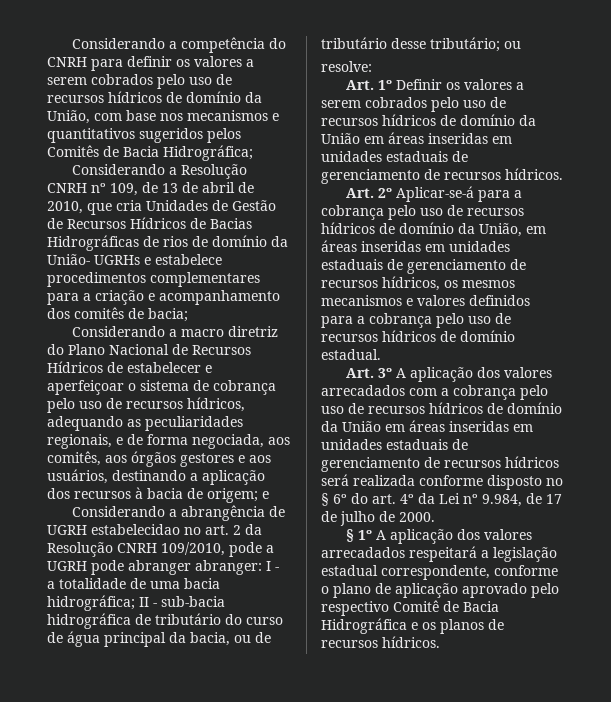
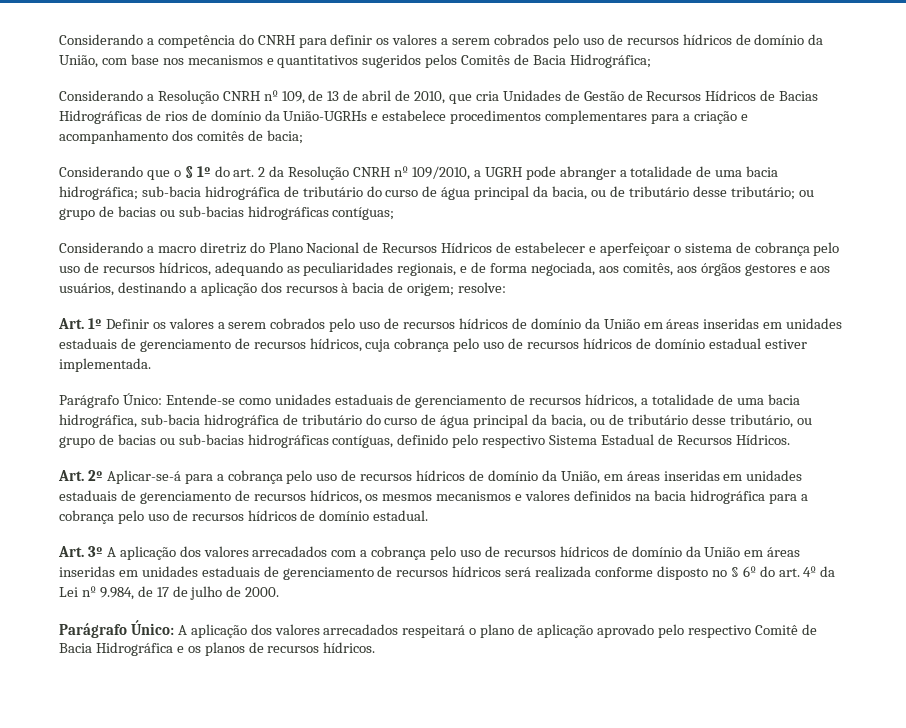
- Considerando a Resolução CNRH nº 109, de 13 de abril de 2010, que cria Unidades de Gestão de Recursos Hídricos de Bacias Hidrográficas de rios de domínio da União- UGRHs e estabelece procedimentos complementares para a criação e acompanhamento dos comitês de bacia;
+ Considerando a Resolução CNRH nº 109, de 13 de abril de 2010, que cria Unidades de Gestão de Recursos Hídricos de Bacias Hidrográficas de rios de domínio da União-UGRHs e estabelece procedimentos complementares para a criação e acompanhamento dos comitês de bacia;
+ Considerando que o § 1º do art. 2 da Resolução CNRH nº 109/2010, a UGRH pode abranger a totalidade de uma bacia hidrográfica; sub-bacia hidrográfica de tributário do curso de água principal da bacia, ou de tributário desse tributário; ou grupo de bacias ou sub-bacias hidrográficas contíguas;
- Considerando a macro diretriz do Plano Nacional de Recursos Hídricos de estabelecer e aperfeiçoar o sistema de cobrança pelo uso de recursos hídricos, adequando as peculiaridades regionais, e de forma negociada, aos comitês, aos órgãos gestores e aos usuários, destinando a aplicação dos recursos à bacia de origem; e
- Considerando a abrangência de UGRH estabelecidao no art. 2 da Resolução CNRH 109/2010, pode a UGRH pode abranger abranger: I - a totalidade de uma bacia hidrográfica; II - sub-bacia hidrográfica de tributário do curso de água principal da bacia, ou de tributário desse tributário; ou
- resolve:
+ Considerando a macro diretriz do Plano Nacional de Recursos Hídricos de estabelecer e aperfeiçoar o sistema de cobrança pelo uso de recursos hídricos, adequando as peculiaridades regionais, e de forma negociada, aos comitês, aos órgãos gestores e aos usuários, destinando a aplicação dos recursos à bacia de origem; resolve:
- Art. 1º Definir os valores a serem cobrados pelo uso de recursos hídricos de domínio da União em áreas inseridas em unidades estaduais de gerenciamento de recursos hídricos.
+ Art. 1º Definir os valores a serem cobrados pelo uso de recursos hídricos de domínio da União em áreas inseridas em unidades estaduais de gerenciamento de recursos hídricos, cuja cobrança pelo uso de recursos hídricos de domínio estadual estiver implementada.
+ Parágrafo Único: Entende-se como unidades estaduais de gerenciamento de recursos hídricos, a totalidade de uma bacia hidrográfica, sub-bacia hidrográfica de tributário do curso de água principal da bacia, ou de tributário desse tributário, ou grupo de bacias ou sub-bacias hidrográficas contíguas, definido pelo respectivo Sistema Estadual de Recursos Hídricos.
- Art. 2º Aplicar-se-á para a cobrança pelo uso de recursos hídricos de domínio da União, em áreas inseridas em unidades estaduais de gerenciamento de recursos hídricos, os mesmos mecanismos e valores definidos para a cobrança pelo uso de recursos hídricos de domínio estadual.
+ Art. 2º Aplicar-se-á para a cobrança pelo uso de recursos hídricos de domínio da União, em áreas inseridas em unidades estaduais de gerenciamento de recursos hídricos, os mesmos mecanismos e valores definidos na bacia hidrográfica para a cobrança pelo uso de recursos hídricos de domínio estadual.
- § 1º A aplicação dos valores arrecadados respeitará a legislação estadual correspondente, conforme o plano de aplicação aprovado pelo respectivo Comitê de Bacia Hidrográfica e os planos de recursos hídricos.
+ Parágrafo Único: A aplicação dos valores arrecadados respeitará o plano de aplicação aprovado pelo respectivo Comitê de Bacia Hidrográfica e os planos de recursos hídricos.

